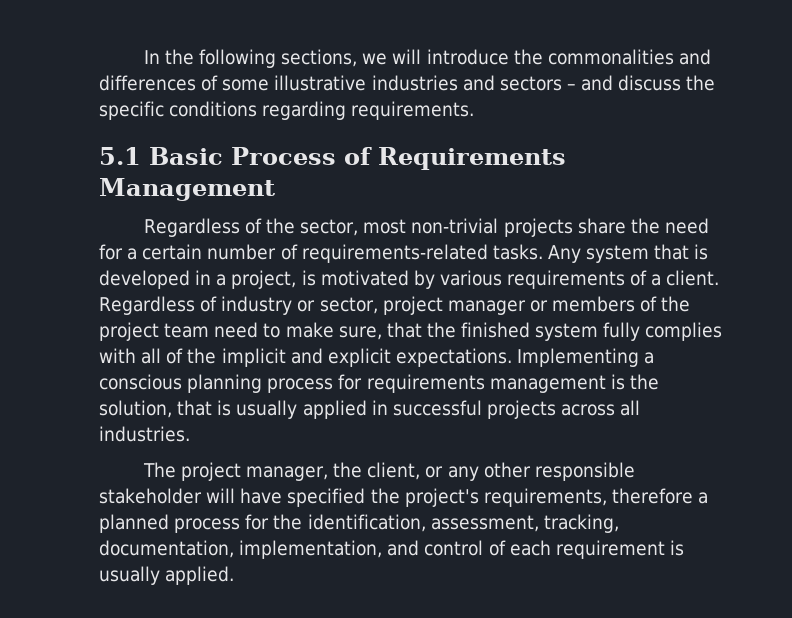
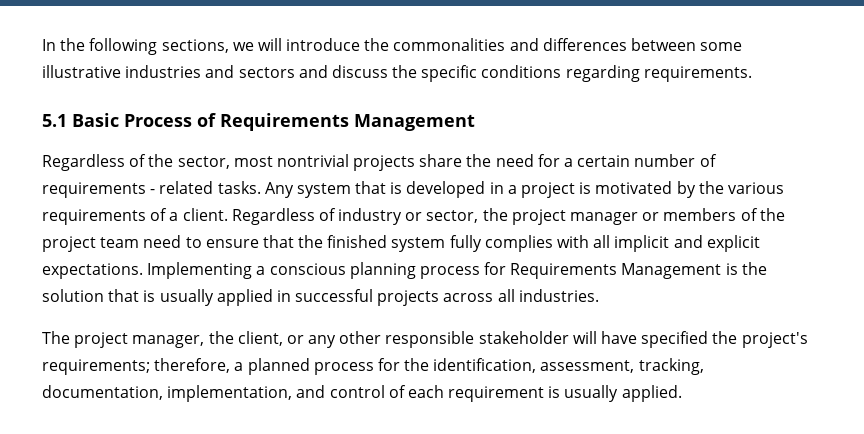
- In the following sections, we will introduce the commonalities and differences of some illustrative industries and sectors – and discuss the specific conditions regarding requirements.
+ In the following sections, we will introduce the commonalities and differences between some illustrative industries and sectors and discuss the specific conditions regarding requirements.
- Regardless of the sector, most non-trivial projects share the need for a certain number of requirements-related tasks.
+ Regardless of the sector, most nontrivial projects share the need for a certain number of requirements - related tasks.
- Any system that is developed in a project, is motivated by various requirements of a client.
+ Any system that is developed in a project is motivated by the various requirements of a client.
- Regardless of industry or sector, project manager or members of the project team need to make sure, that the finished system fully complies with all of the implicit and explicit expectations.
+ Regardless of industry or sector, the project manager or members of the project team need to ensure that the finished system fully complies with all implicit and explicit expectations.
- Implementing a conscious planning process for requirements management is the solution, that is usually applied in successful projects across all industries.
+ Implementing a conscious planning process for Requirements Management is the solution that is usually applied in successful projects across all industries.
- The project manager, the client, or any other responsible stakeholder will have specified the project's requirements, therefore a planned process for the identification, assessment, tracking, documentation, implementation, and control of each requirement is usually applied.
+ The project manager, the client, or any other responsible stakeholder will have specified the project's requirements; therefore, a planned process for the identification, assessment, tracking, documentation, implementation, and control of each requirement is usually applied.

